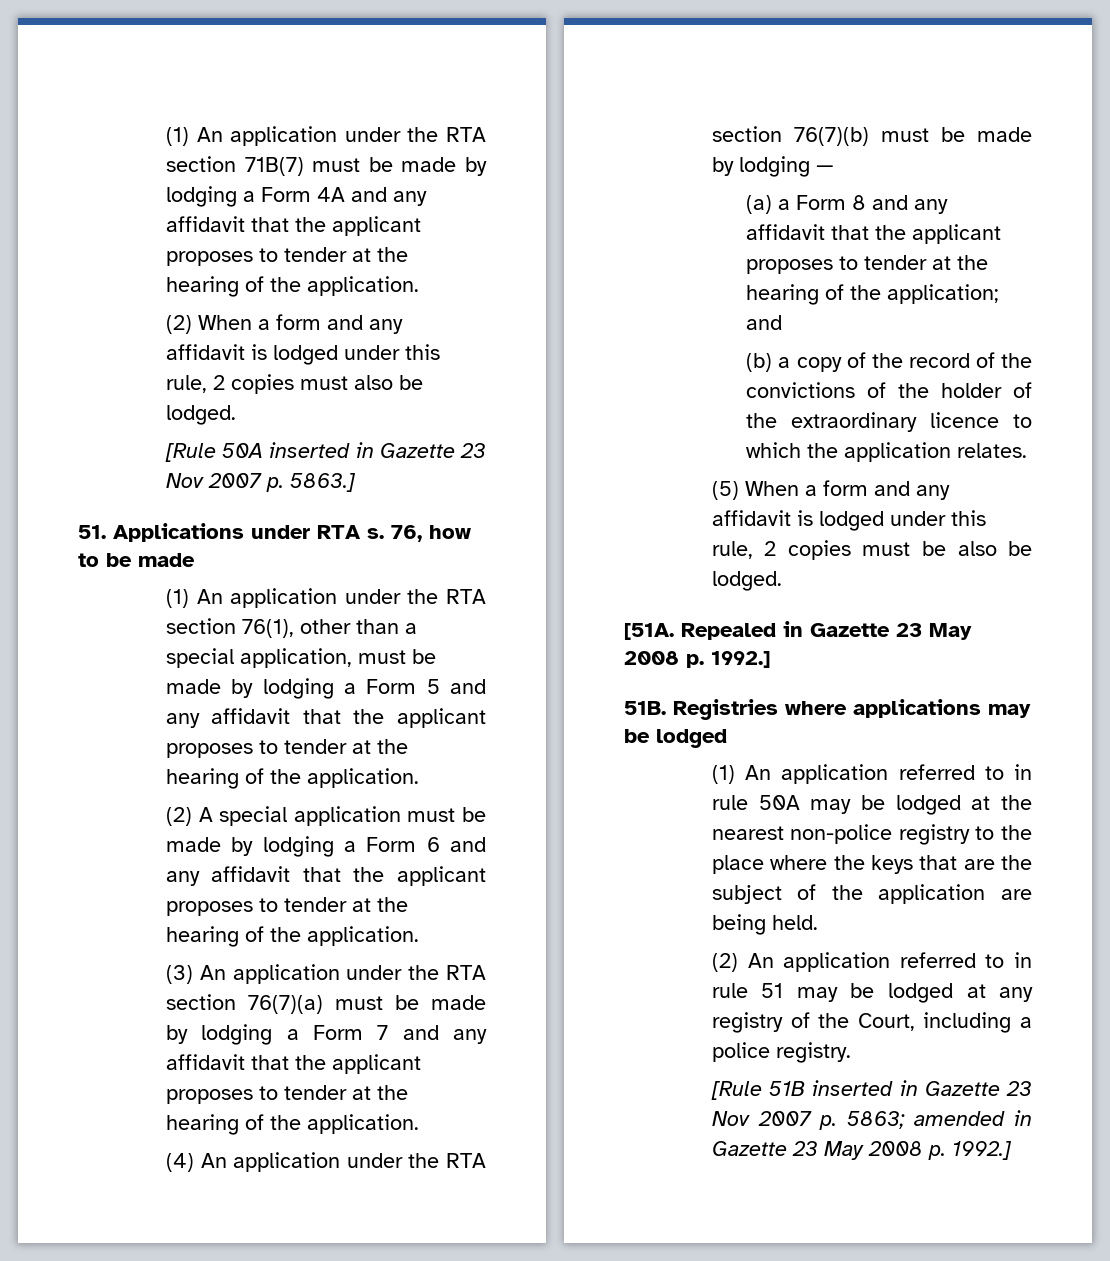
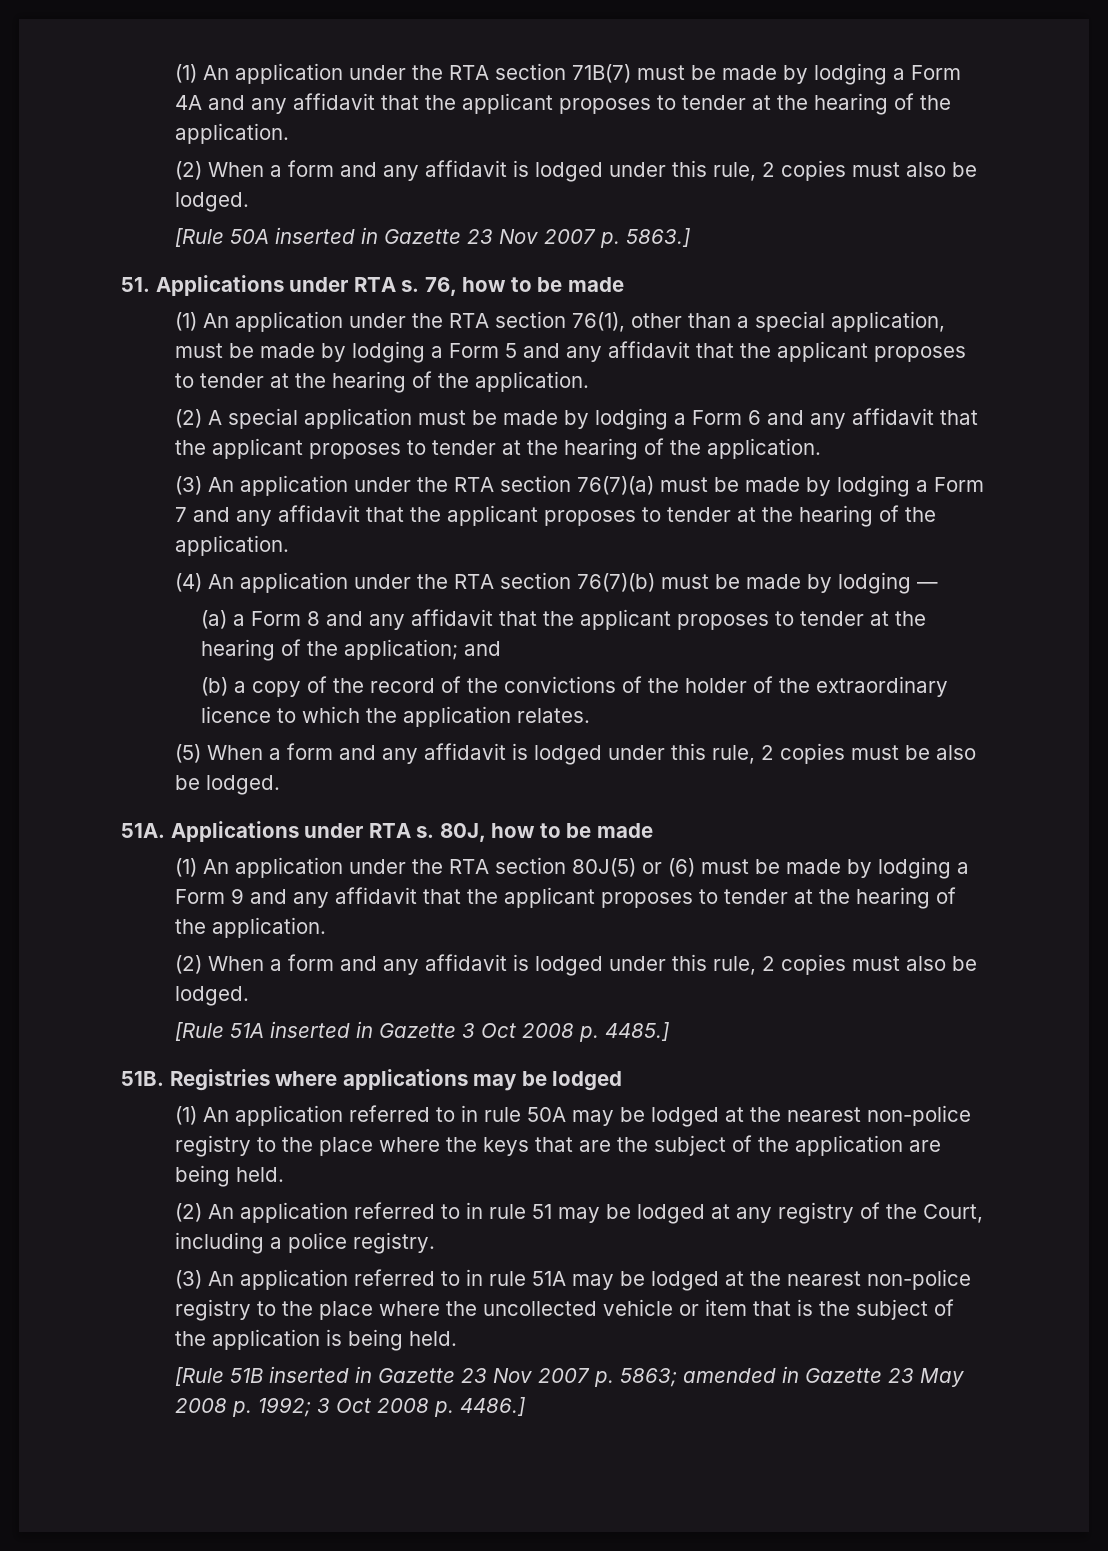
- [51A. Repealed in Gazette 23 May 2008 p. 1992.]
+ 51A. Applications under RTA s. 80J, how to be made
+ (1) An application under the RTA section 80J(5) or (6) must be made by lodging a Form 9 and any affidavit that the applicant proposes to tender at the hearing of the application.
+ (2) When a form and any affidavit is lodged under this rule, 2 copies must also be lodged.
+ [Rule 51A inserted in Gazette 3 Oct 2008 p. 4485.]
+ (3) An application referred to in rule 51A may be lodged at the nearest non-police registry to the place where the uncollected vehicle or item that is the subject of the application is being held.
- [Rule 51B inserted in Gazette 23 Nov 2007 p. 5863; amended in Gazette 23 May 2008 p. 1992.]
+ [Rule 51B inserted in Gazette 23 Nov 2007 p. 5863; amended in Gazette 23 May 2008 p. 1992; 3 Oct 2008 p. 4486.]

